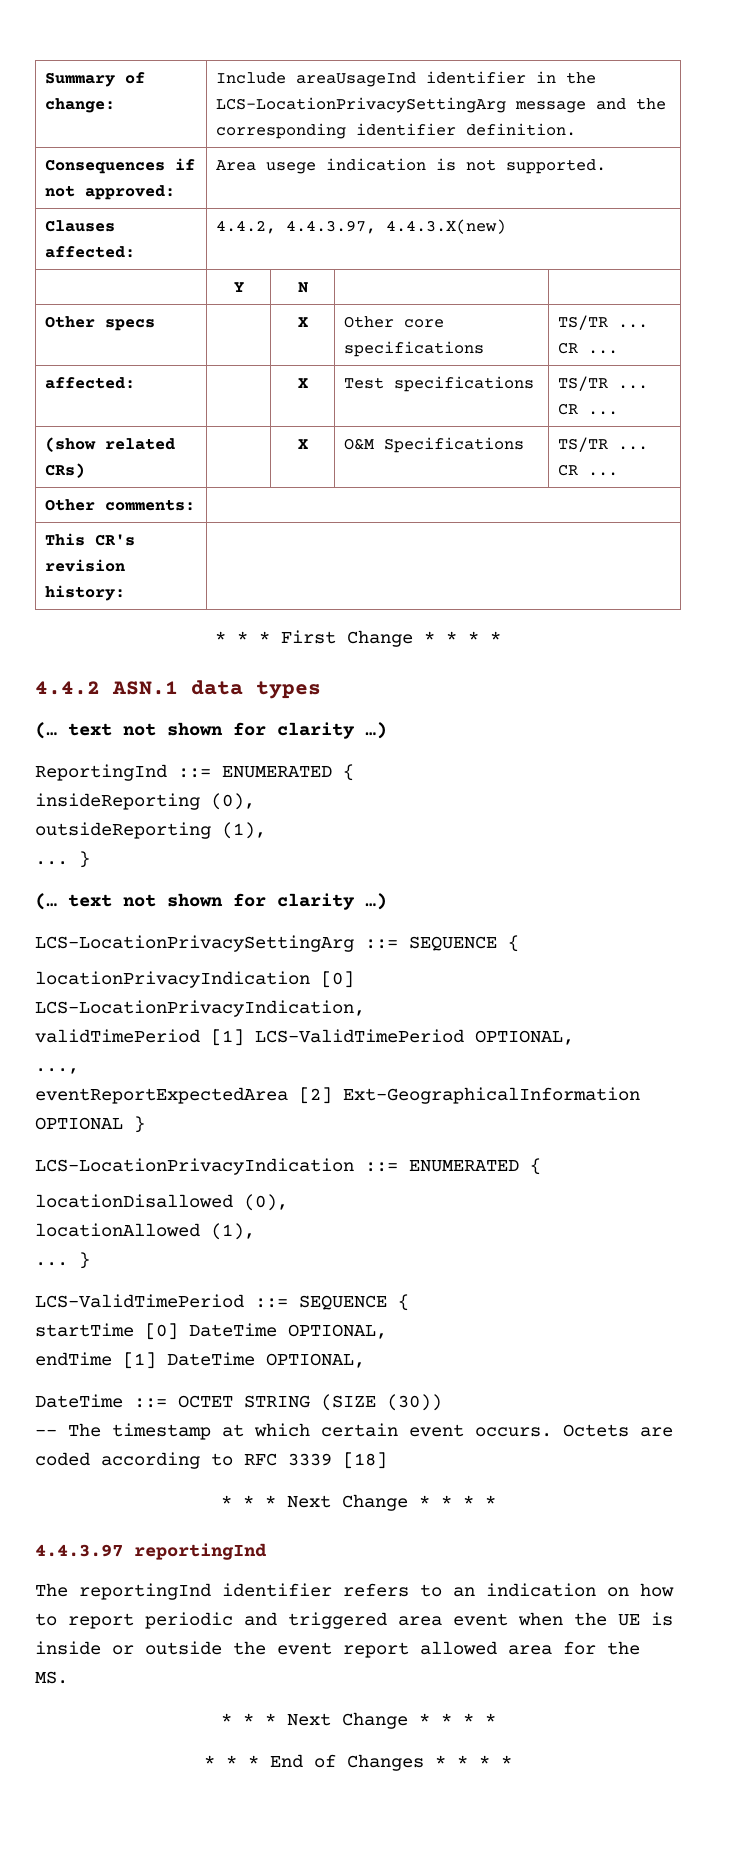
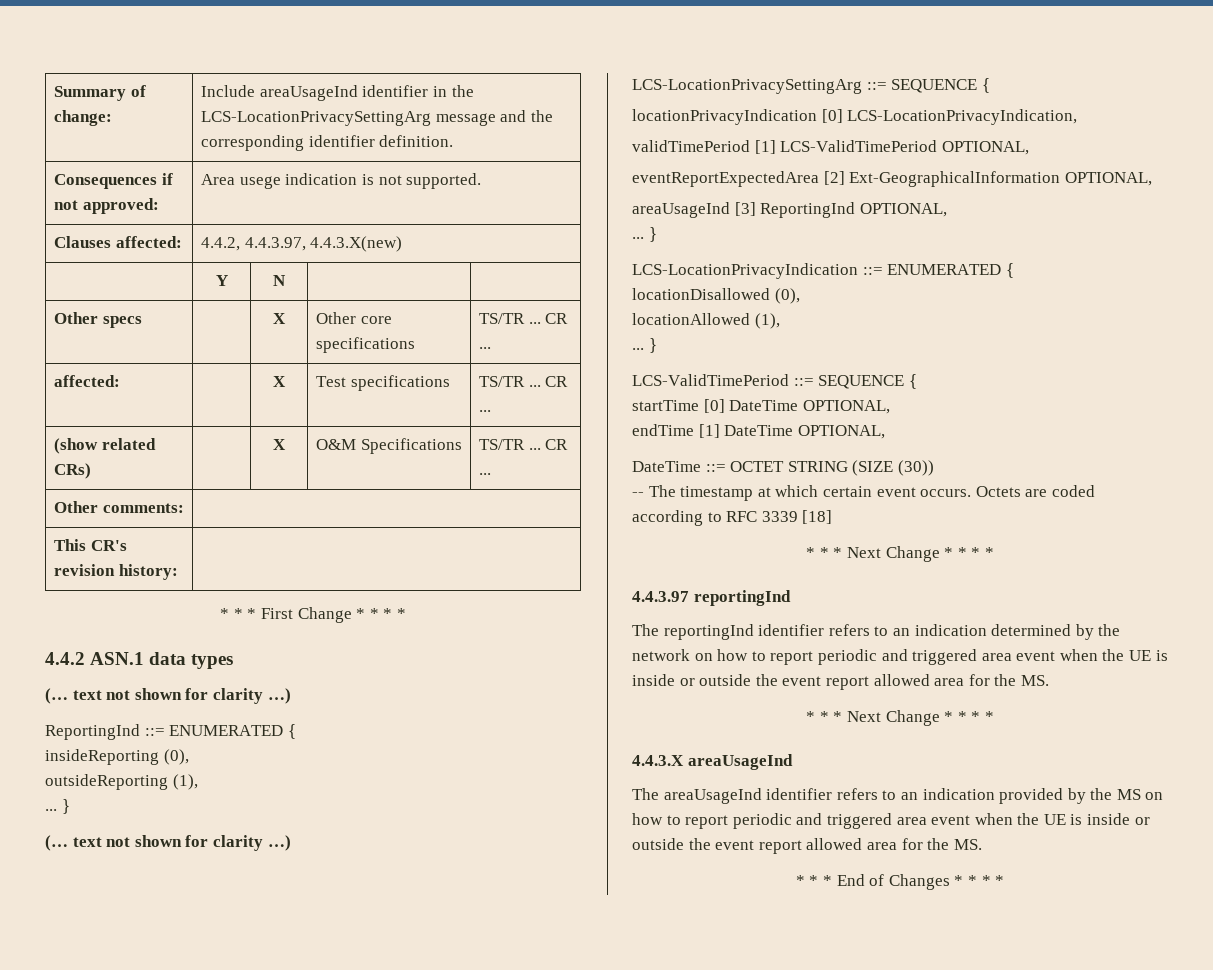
- ...,
- eventReportExpectedArea [2] Ext-GeographicalInformation OPTIONAL }
+ eventReportExpectedArea [2] Ext-GeographicalInformation OPTIONAL,
+ areaUsageInd [3] ReportingInd OPTIONAL,
+ ... }
- The reportingInd identifier refers to an indication on how to report periodic and triggered area event when the UE is inside or outside the event report allowed area for the MS.
+ The reportingInd identifier refers to an indication determined by the network on how to report periodic and triggered area event when the UE is inside or outside the event report allowed area for the MS.
+ 4.4.3.X areaUsageInd
+ The areaUsageInd identifier refers to an indication provided by the MS on how to report periodic and triggered area event when the UE is inside or outside the event report allowed area for the MS.

